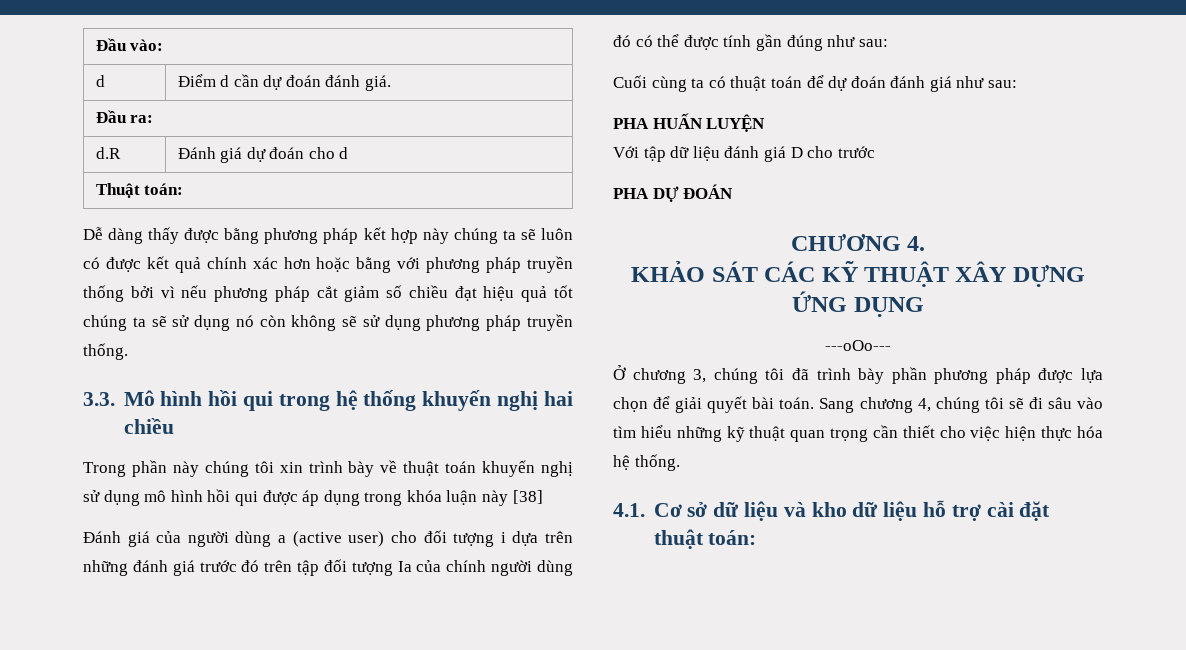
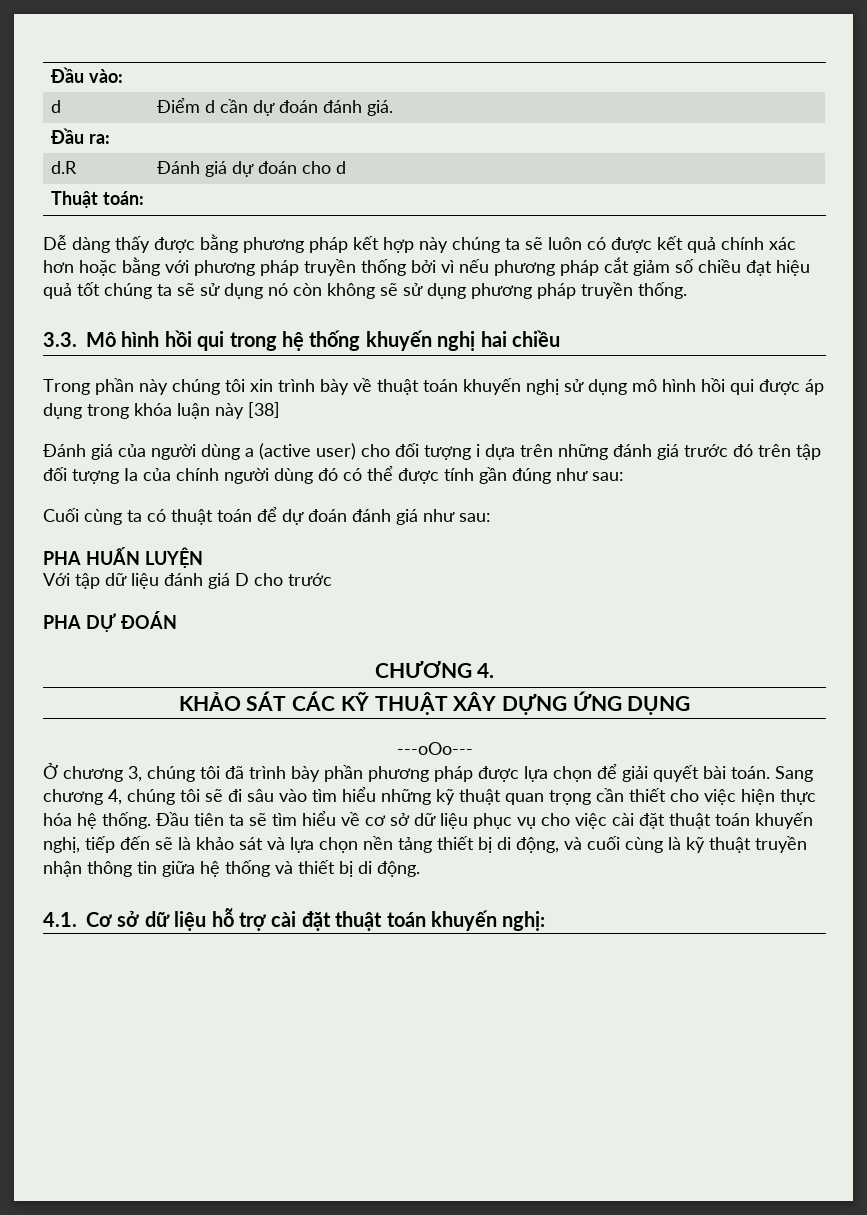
+ Đầu tiên ta sẽ tìm hiểu về cơ sở dữ liệu phục vụ cho việc cài đặt thuật toán khuyến nghị, tiếp đến sẽ là khảo sát và lựa chọn nền tảng thiết bị di động, và cuối cùng là kỹ thuật truyền nhận thông tin giữa hệ thống và thiết bị di động.
- 4.1. Cơ sở dữ liệu và kho dữ liệu hỗ trợ cài đặt thuật toán:
+ 4.1. Cơ sở dữ liệu hỗ trợ cài đặt thuật toán khuyến nghị:

